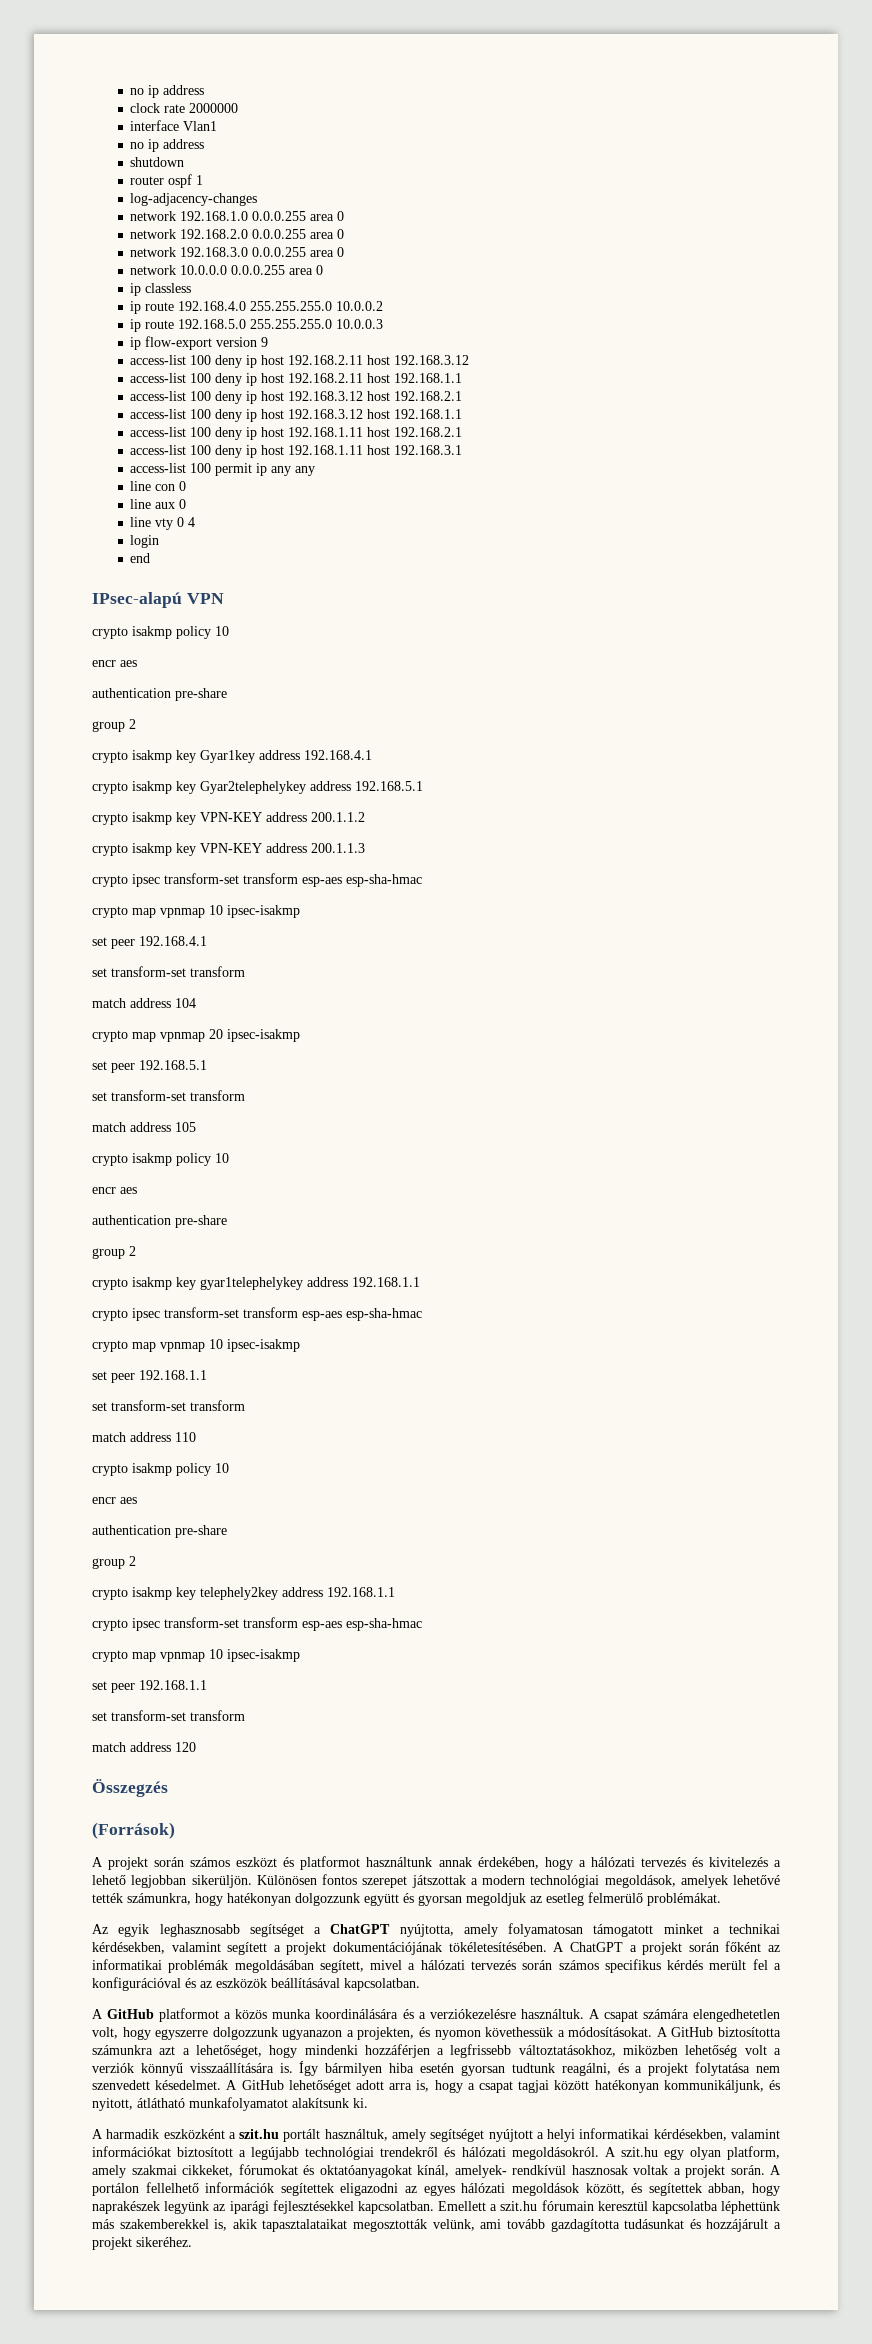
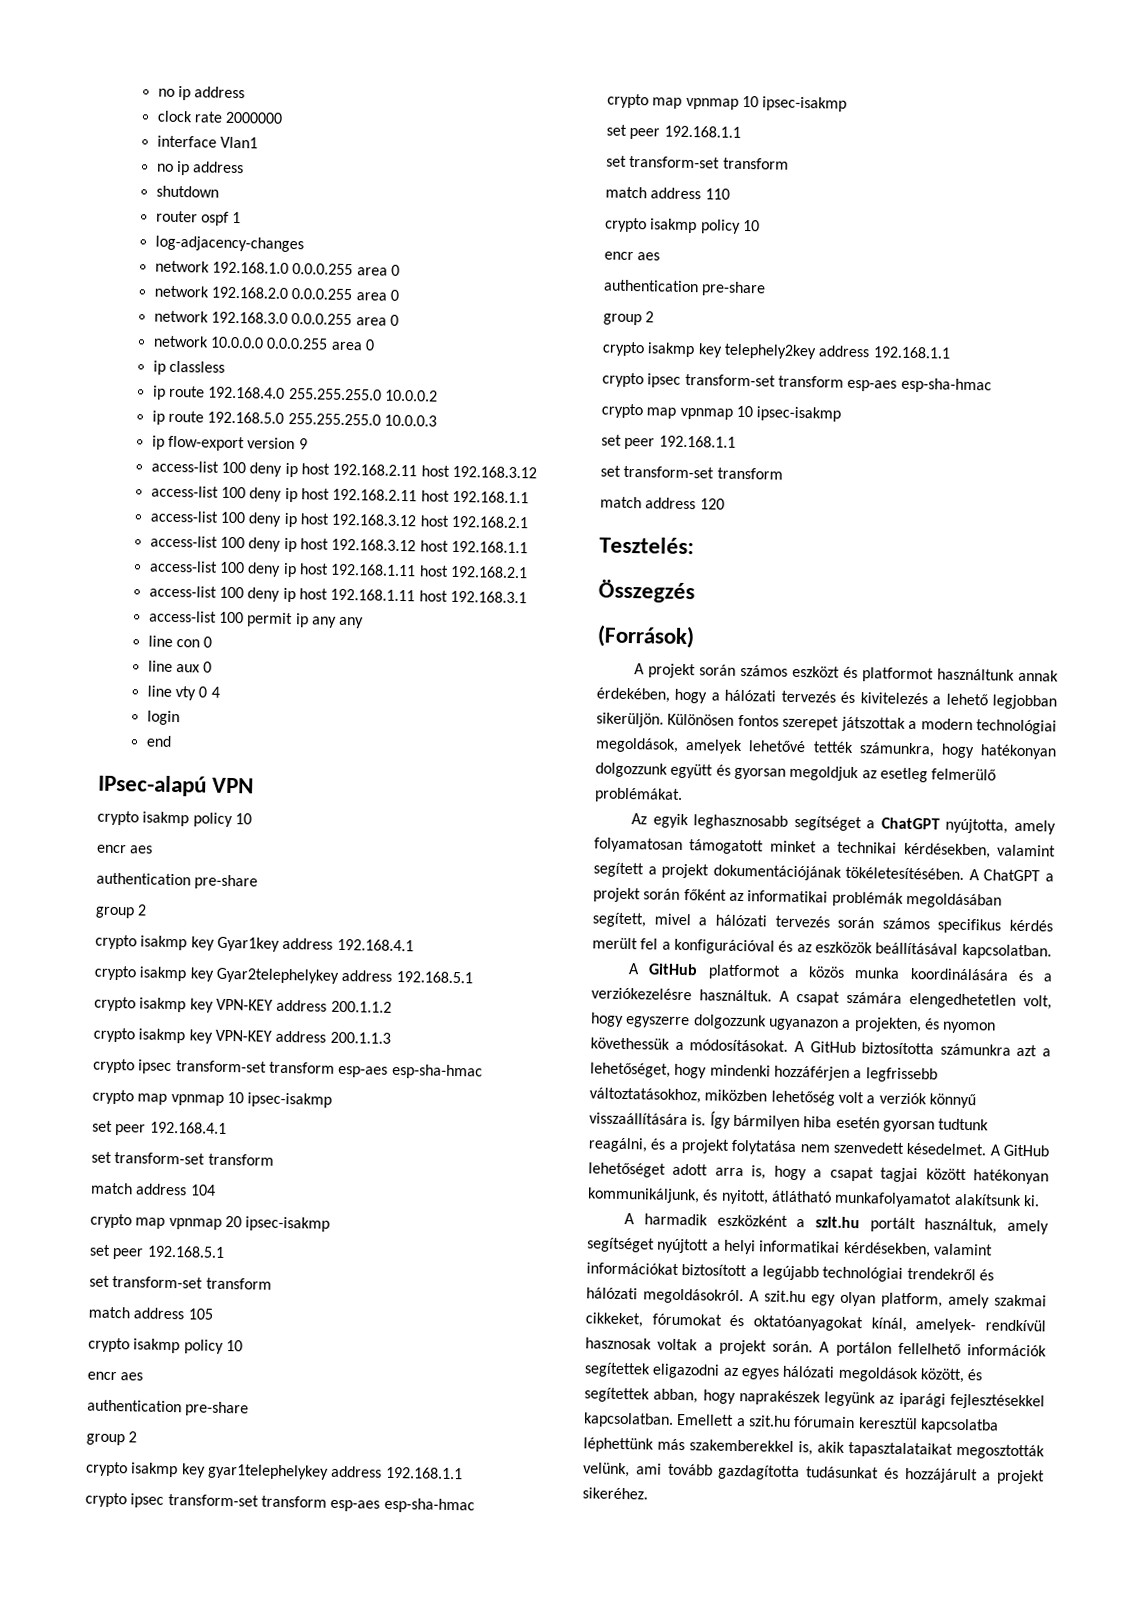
+ Tesztelés:

